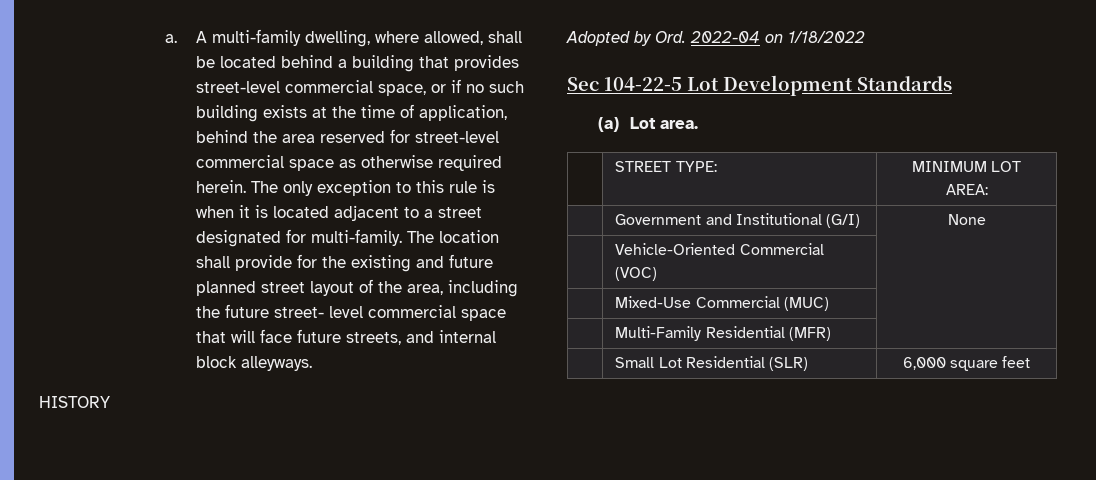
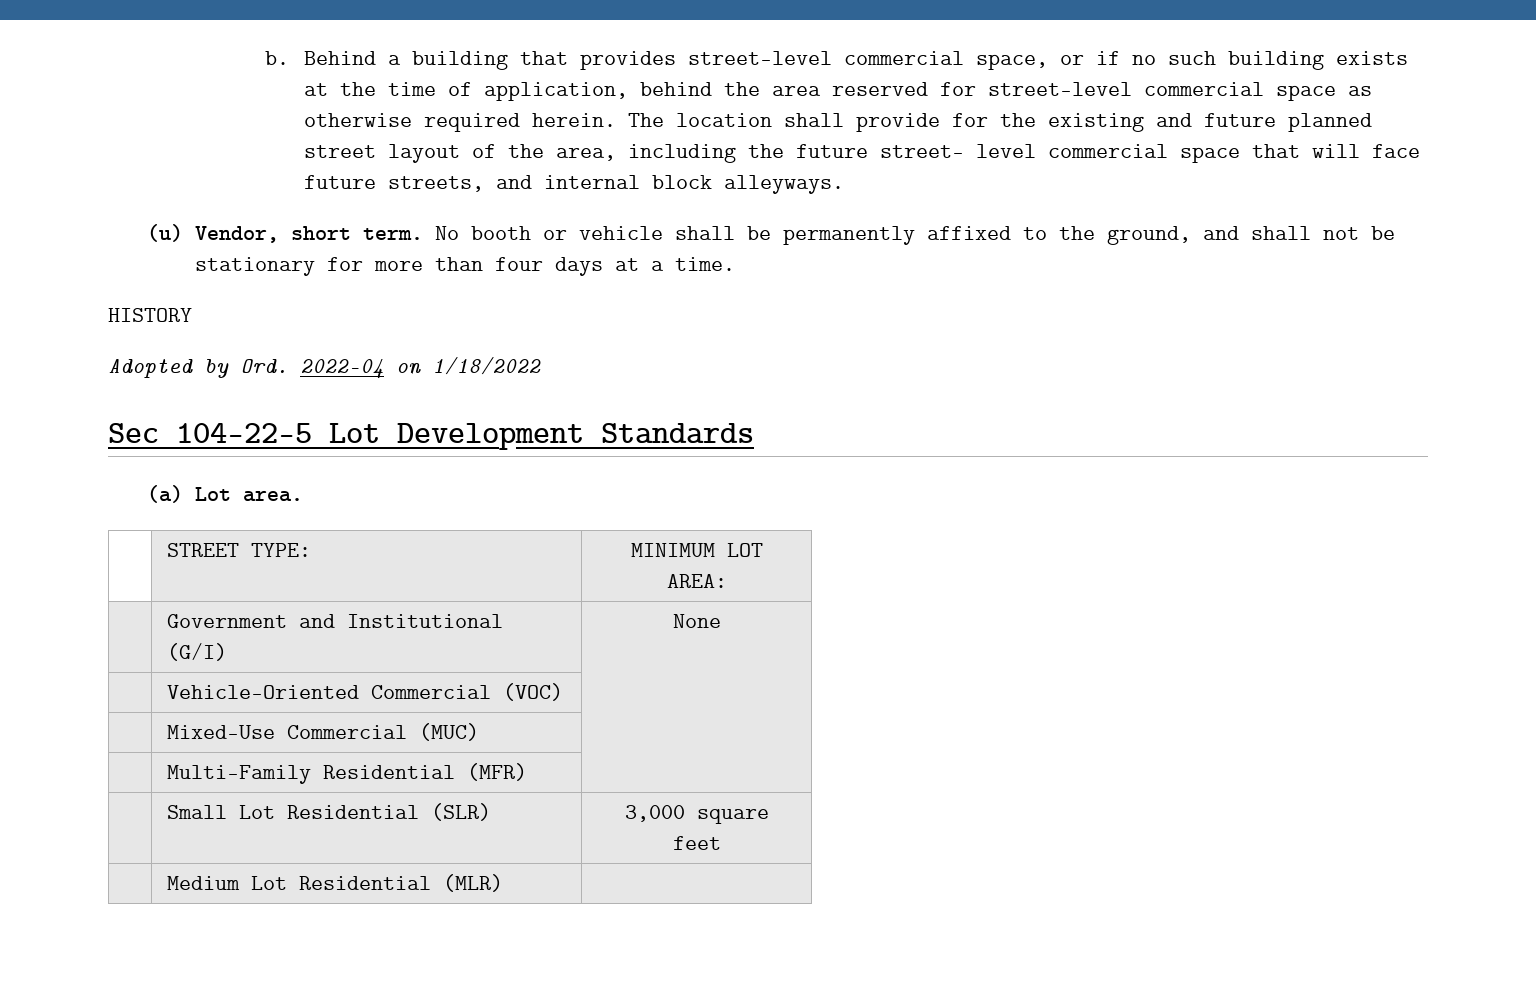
- a. A multi-family dwelling, where allowed, shall be located behind a building that provides street-level commercial space, or if no such building exists at the time of application, behind the area reserved for street-level commercial space as otherwise required herein.
+ b. Behind a building that provides street-level commercial space, or if no such building exists at the time of application, behind the area reserved for street-level commercial space as otherwise required herein.
- The only exception to this rule is when it is located adjacent to a street designated for multi-family. The location shall provide for the existing and future planned street layout of the area, including the future street- level commercial space that will face future streets, and internal block alleyways.
+ The location shall provide for the existing and future planned street layout of the area, including the future street- level commercial space that will face future streets, and internal block alleyways.
+ (u) Vendor, short term. No booth or vehicle shall be permanently affixed to the ground, and shall not be stationary for more than four days at a time.
- | Small Lot Residential (SLR) | 6,000 square feet
+ | Small Lot Residential (SLR) | 3,000 square feet
+ | Medium Lot Residential (MLR) |

